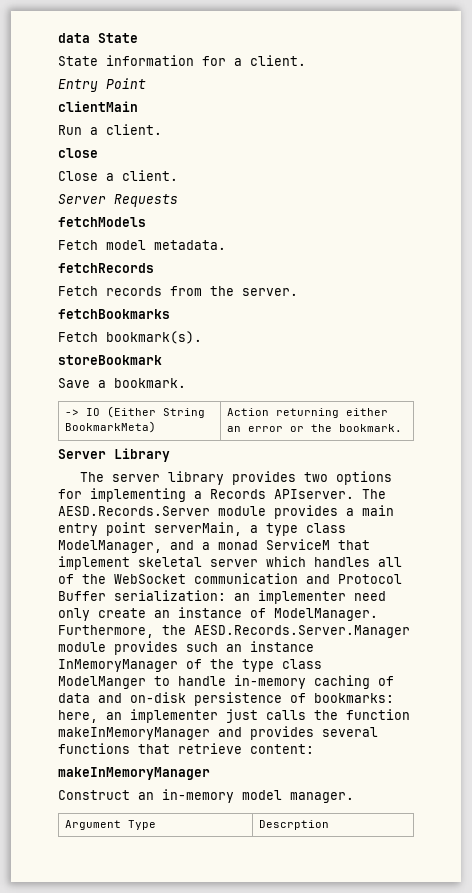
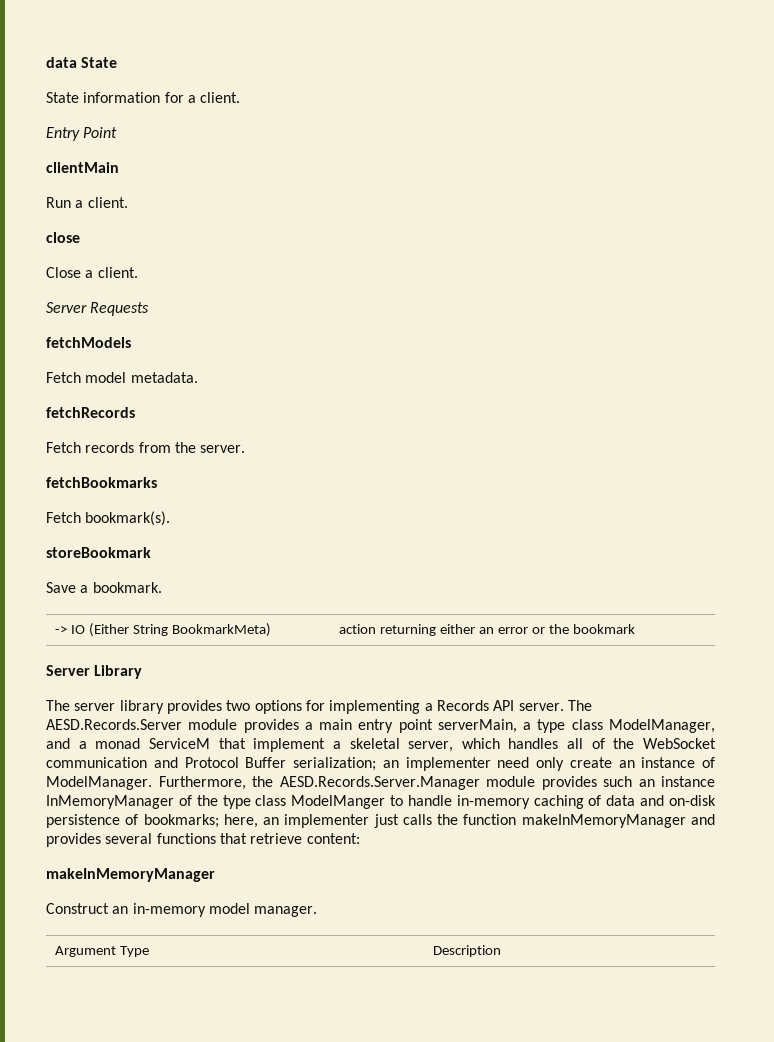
- -> IO (Either String BookmarkMeta) | Action returning either an error or the bookmark.
+ -> IO (Either String BookmarkMeta) | action returning either an error or the bookmark
- The server library provides two options for implementing a Records APIserver.
+ The server library provides two options for implementing a Records API server.
- The AESD.Records.Server module provides a main entry point serverMain, a type class ModelManager, and a monad ServiceM that implement skeletal server which handles all of the WebSocket communication and Protocol Buffer serialization: an implementer need only create an instance of ModelManager.
+ The AESD.Records.Server module provides a main entry point serverMain, a type class ModelManager, and a monad ServiceM that implement a skeletal server, which handles all of the WebSocket communication and Protocol Buffer serialization; an implementer need only create an instance of ModelManager.
- Furthermore, the AESD.Records.Server.Manager module provides such an instance InMemoryManager of the type class ModelManger to handle in-memory caching of data and on-disk persistence of bookmarks: here, an implementer just calls the function makeInMemoryManager and provides several functions that retrieve content:
+ Furthermore, the AESD.Records.Server.Manager module provides such an instance InMemoryManager of the type class ModelManger to handle in-memory caching of data and on-disk persistence of bookmarks; here, an implementer just calls the function makeInMemoryManager and provides several functions that retrieve content:
- Argument Type | Descrption
+ Argument Type | Description

